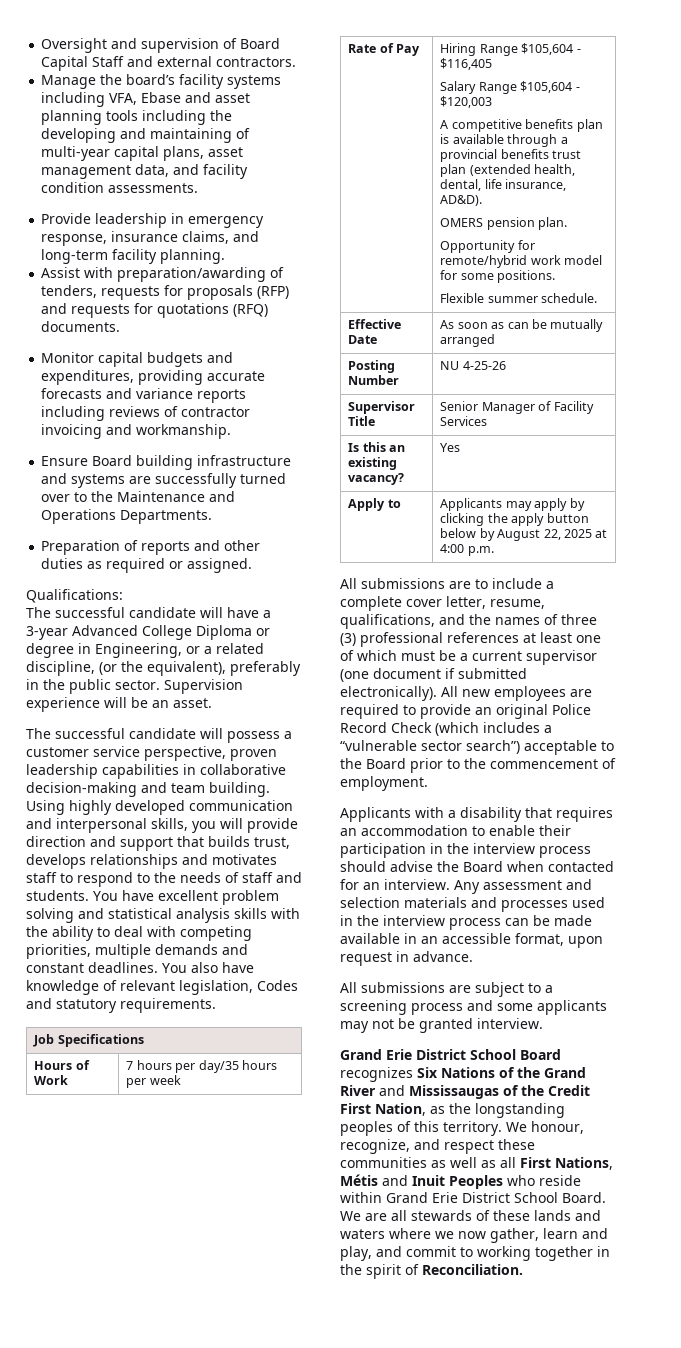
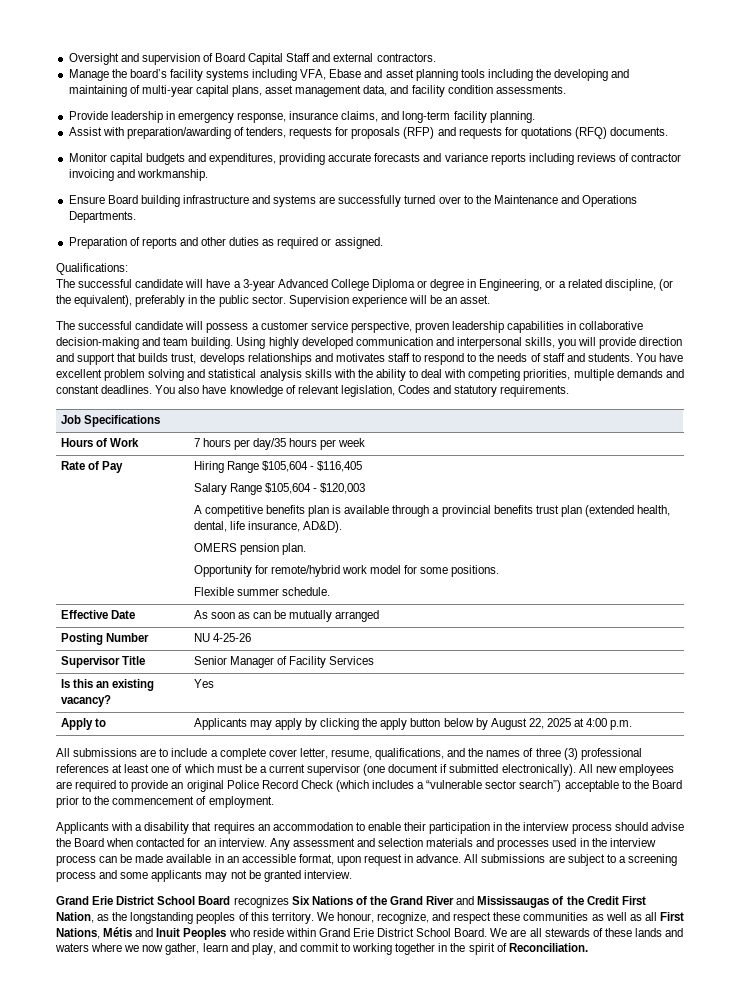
- Any assessment and selection materials and processes used in the interview process can be made available in an accessible format, upon request in advance.
- All submissions are subject to a screening process and some applicants may not be granted interview.
+ Any assessment and selection materials and processes used in the interview process can be made available in an accessible format, upon request in advance. All submissions are subject to a screening process and some applicants may not be granted interview.

